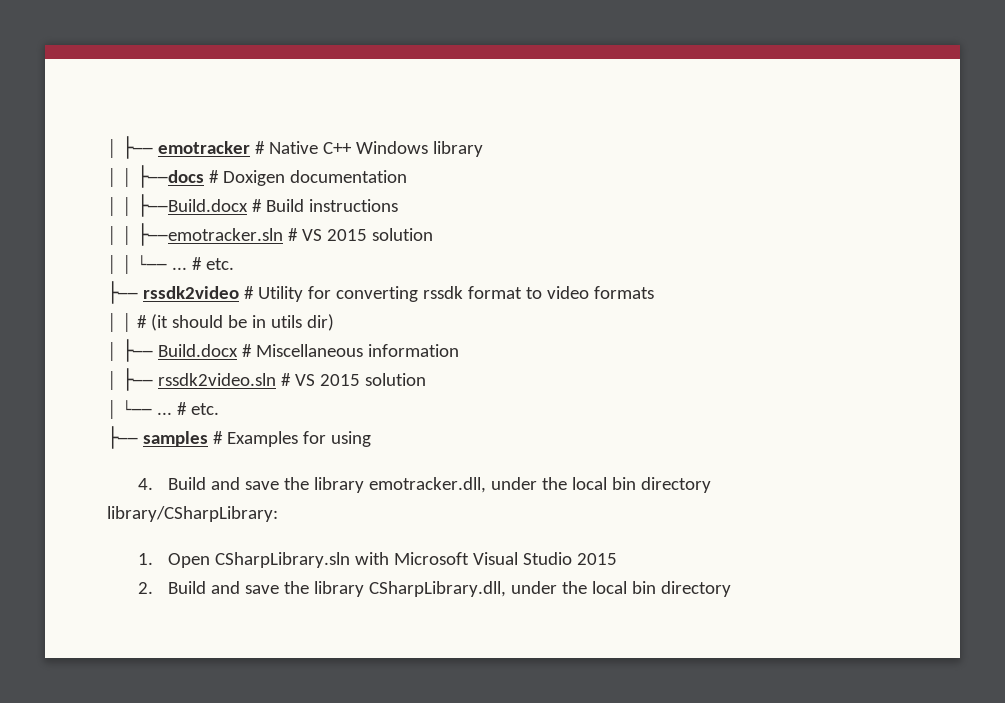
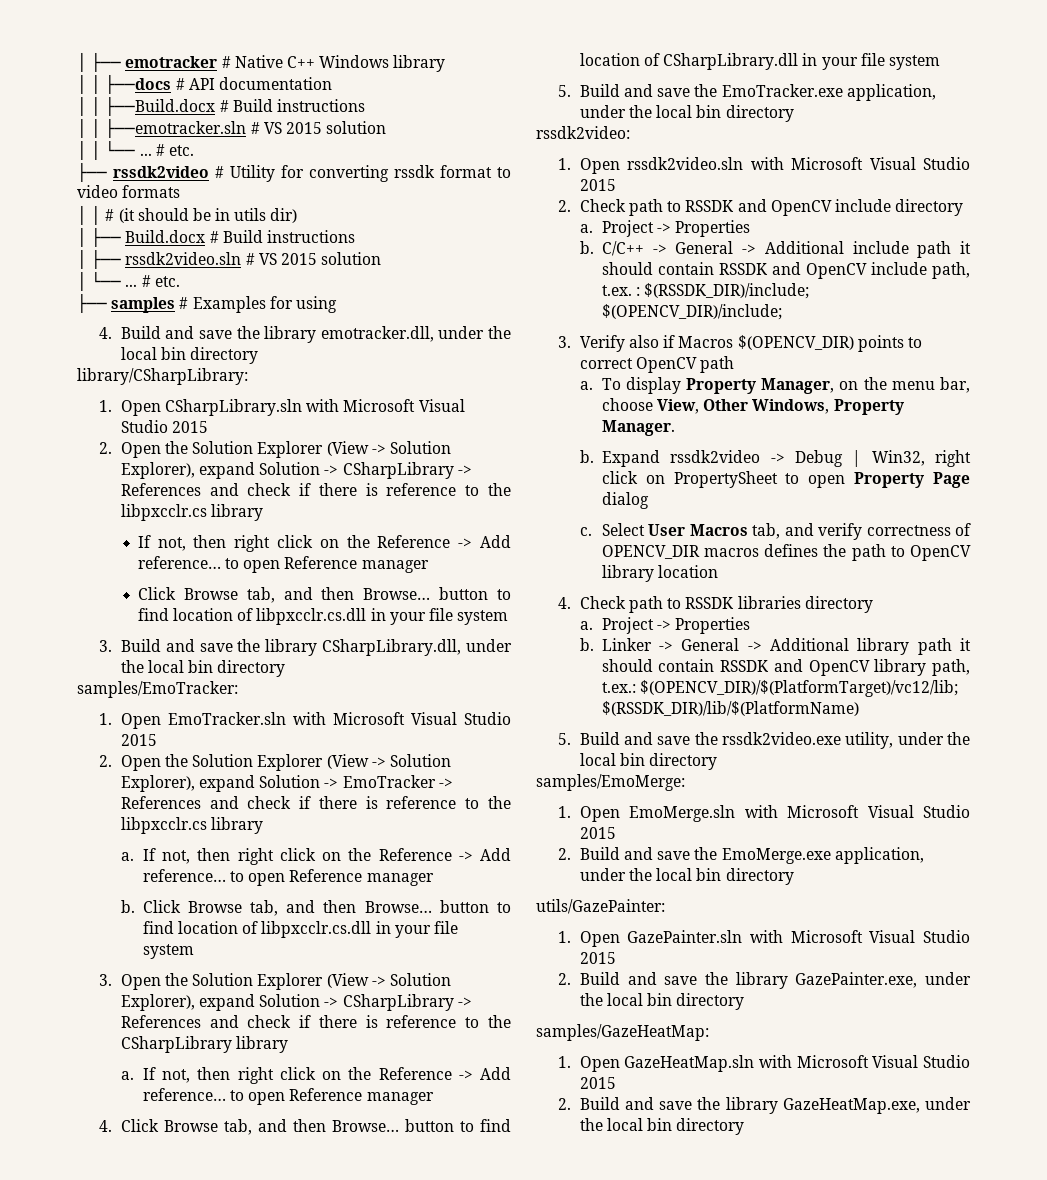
- │ │ ├──docs # Doxigen documentation
+ │ │ ├──docs # API documentation
- │ ├── Build.docx # Miscellaneous information
+ │ ├── Build.docx # Build instructions
- 2. Build and save the library CSharpLibrary.dll, under the local bin directory
+ 2. Open the Solution Explorer (View -> Solution Explorer), expand Solution -> CSharpLibrary -> References and check if there is reference to the libpxcclr.cs library
+ If not, then right click on the Reference -> Add reference… to open Reference manager
+ Click Browse tab, and then Browse… button to find location of libpxcclr.cs.dll in your file system
+ 3. Build and save the library CSharpLibrary.dll, under the local bin directory
+ samples/EmoTracker:
+ 1. Open EmoTracker.sln with Microsoft Visual Studio 2015
+ 2. Open the Solution Explorer (View -> Solution Explorer), expand Solution -> EmoTracker -> References and check if there is reference to the libpxcclr.cs library
+ a. If not, then right click on the Reference -> Add reference… to open Reference manager
+ b. Click Browse tab, and then Browse… button to find location of libpxcclr.cs.dll in your file system
+ 3. Open the Solution Explorer (View -> Solution Explorer), expand Solution -> CSharpLibrary -> References and check if there is reference to the CSharpLibrary library
+ a. If not, then right click on the Reference -> Add reference… to open Reference manager
+ 4. Click Browse tab, and then Browse… button to find location of CSharpLibrary.dll in your file system
+ 5. Build and save the EmoTracker.exe application, under the local bin directory
+ rssdk2video:
+ 1. Open rssdk2video.sln with Microsoft Visual Studio 2015
+ 2. Check path to RSSDK and OpenCV include directory
+ a. Project -> Properties
+ b. C/C++ -> General -> Additional include path it should contain RSSDK and OpenCV include path, t.ex. : $(RSSDK_DIR)/include; $(OPENCV_DIR)/include;
+ 3. Verify also if Macros $(OPENCV_DIR) points to correct OpenCV path
+ a. To display Property Manager, on the menu bar, choose View, Other Windows, Property Manager.
+ b. Expand rssdk2video -> Debug | Win32, right click on PropertySheet to open Property Page dialog
+ c. Select User Macros tab, and verify correctness of OPENCV_DIR macros defines the path to OpenCV library location
+ 4. Check path to RSSDK libraries directory
+ a. Project -> Properties
+ b. Linker -> General -> Additional library path it should contain RSSDK and OpenCV library path, t.ex.: $(OPENCV_DIR)/$(PlatformTarget)/vc12/lib; $(RSSDK_DIR)/lib/$(PlatformName)
+ 5. Build and save the rssdk2video.exe utility, under the local bin directory
+ samples/EmoMerge:
+ 1. Open EmoMerge.sln with Microsoft Visual Studio 2015
+ 2. Build and save the EmoMerge.exe application, under the local bin directory
+ utils/GazePainter:
+ 1. Open GazePainter.sln with Microsoft Visual Studio 2015
+ 2. Build and save the library GazePainter.exe, under the local bin directory
+ samples/GazeHeatMap:
+ 1. Open GazeHeatMap.sln with Microsoft Visual Studio 2015
+ 2. Build and save the library GazeHeatMap.exe, under the local bin directory

